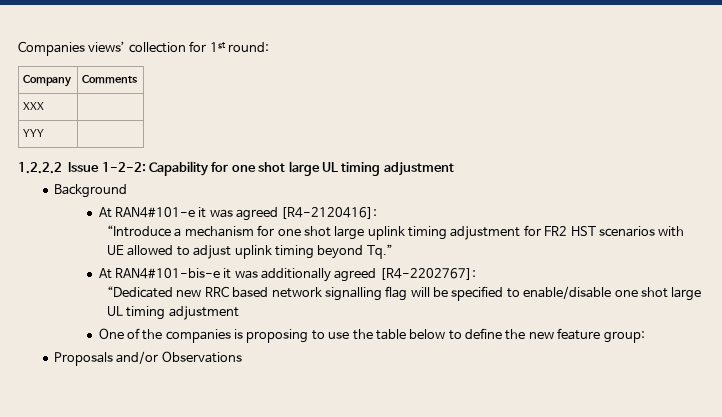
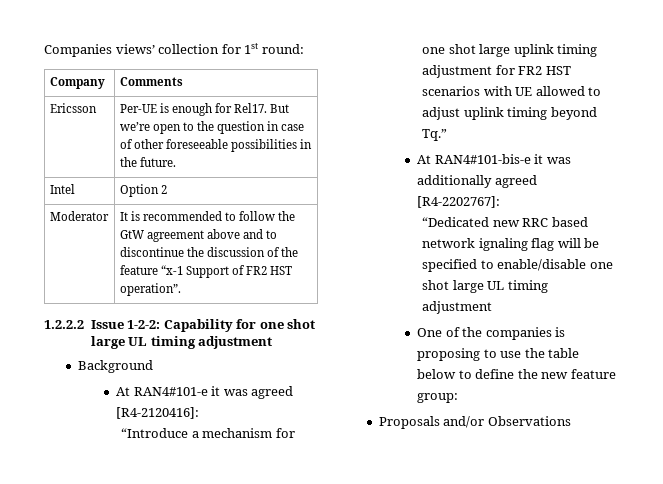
- XXX |
- YYY |
+ Ericsson | Per-UE is enough for Rel17. But we’re open to the question in case of other foreseeable possibilities in the future.
+ Intel | Option 2
+ Moderator | It is recommended to follow the GtW agreement above and to discontinue the discussion of the feature “x-1 Support of FR2 HST operation”.
- “Dedicated new RRC based network signalling flag will be specified to enable/disable one shot large UL timing adjustment
+ “Dedicated new RRC based network ignaling flag will be specified to enable/disable one shot large UL timing adjustment

